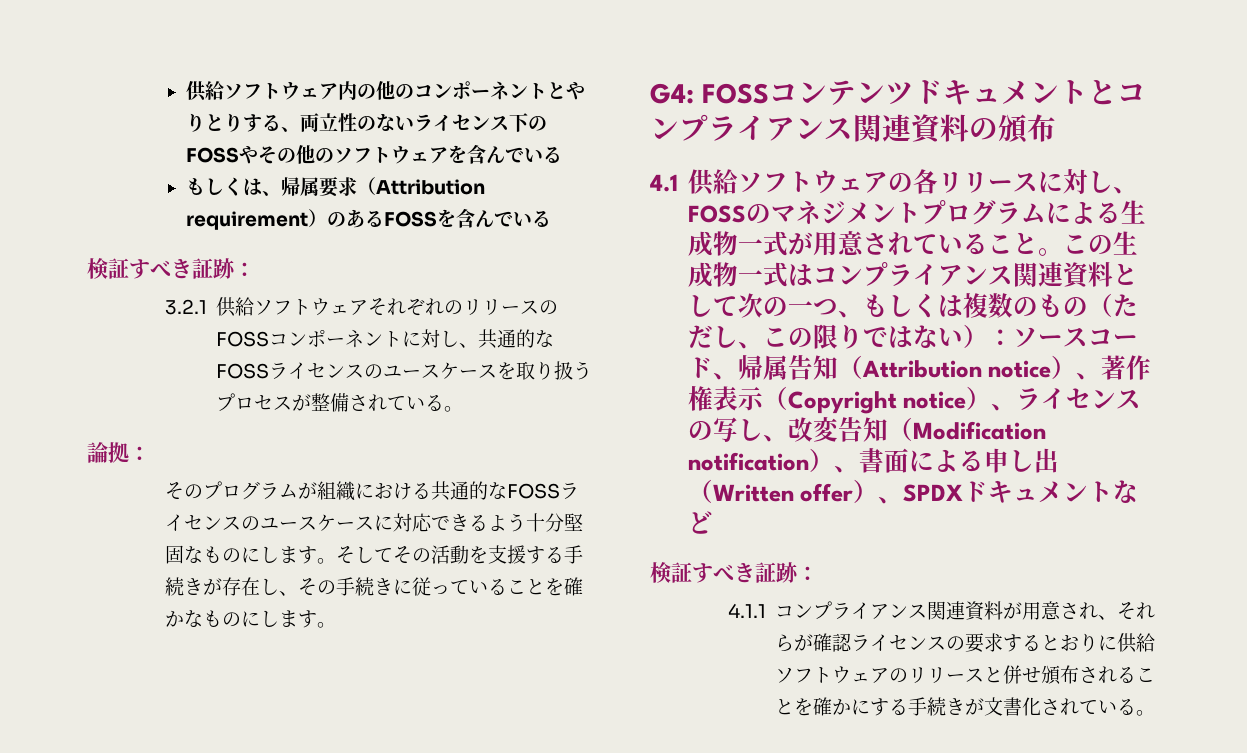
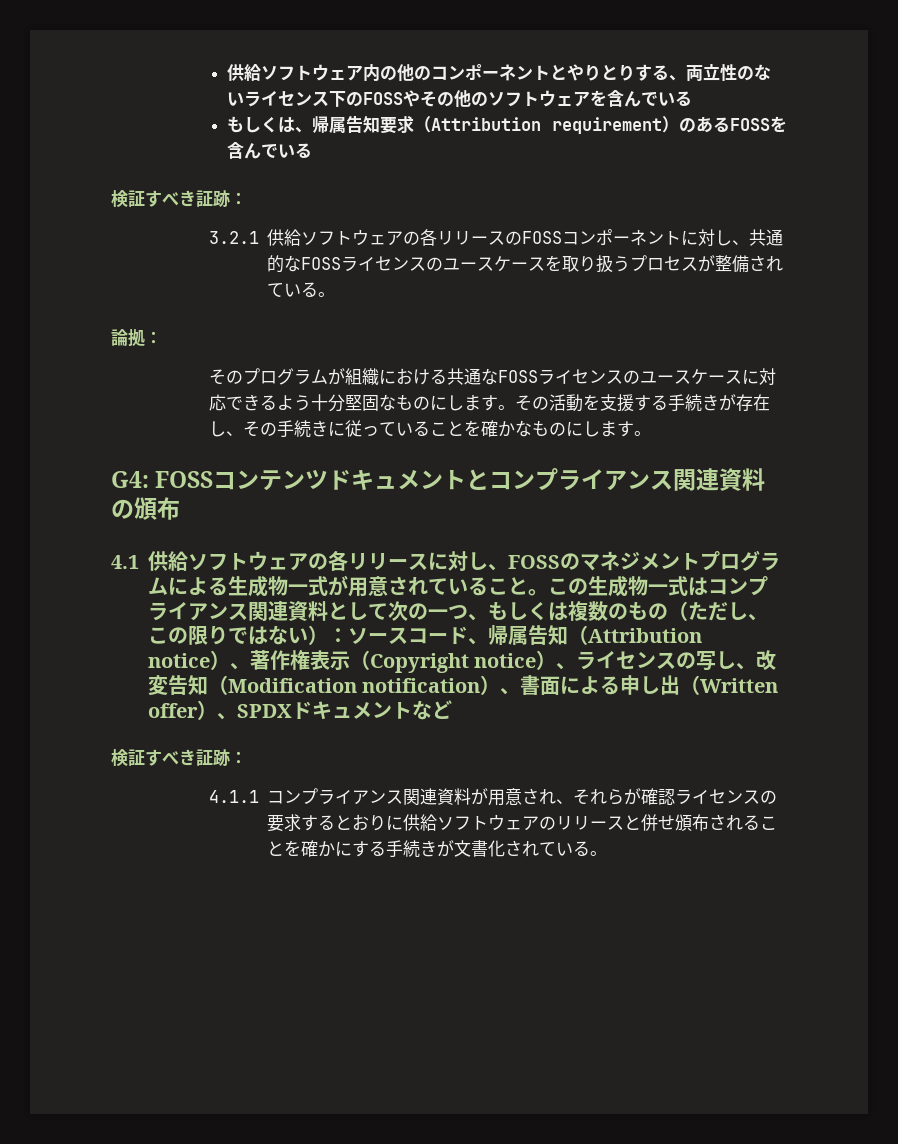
- もしくは、帰属要求（Attribution requirement）のあるFOSSを含んでいる
+ もしくは、帰属告知要求（Attribution requirement）のあるFOSSを含んでいる
- 3.2.1供給ソフトウェアそれぞれのリリースのFOSSコンポーネントに対し、共通的なFOSSライセンスのユースケースを取り扱うプロセスが整備されている。
+ 3.2.1供給ソフトウェアの各リリースのFOSSコンポーネントに対し、共通的なFOSSライセンスのユースケースを取り扱うプロセスが整備されている。
- そのプログラムが組織における共通的なFOSSライセンスのユースケースに対応できるよう十分堅固なものにします。
+ そのプログラムが組織における共通なFOSSライセンスのユースケースに対応できるよう十分堅固なものにします。
- そしてその活動を支援する手続きが存在し、その手続きに従っていることを確かなものにします。
+ その活動を支援する手続きが存在し、その手続きに従っていることを確かなものにします。

